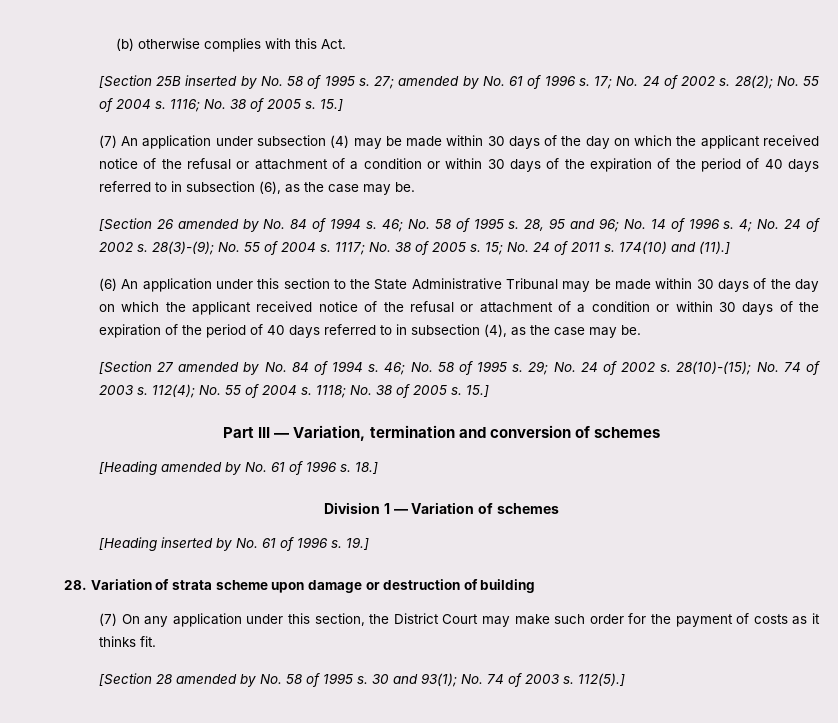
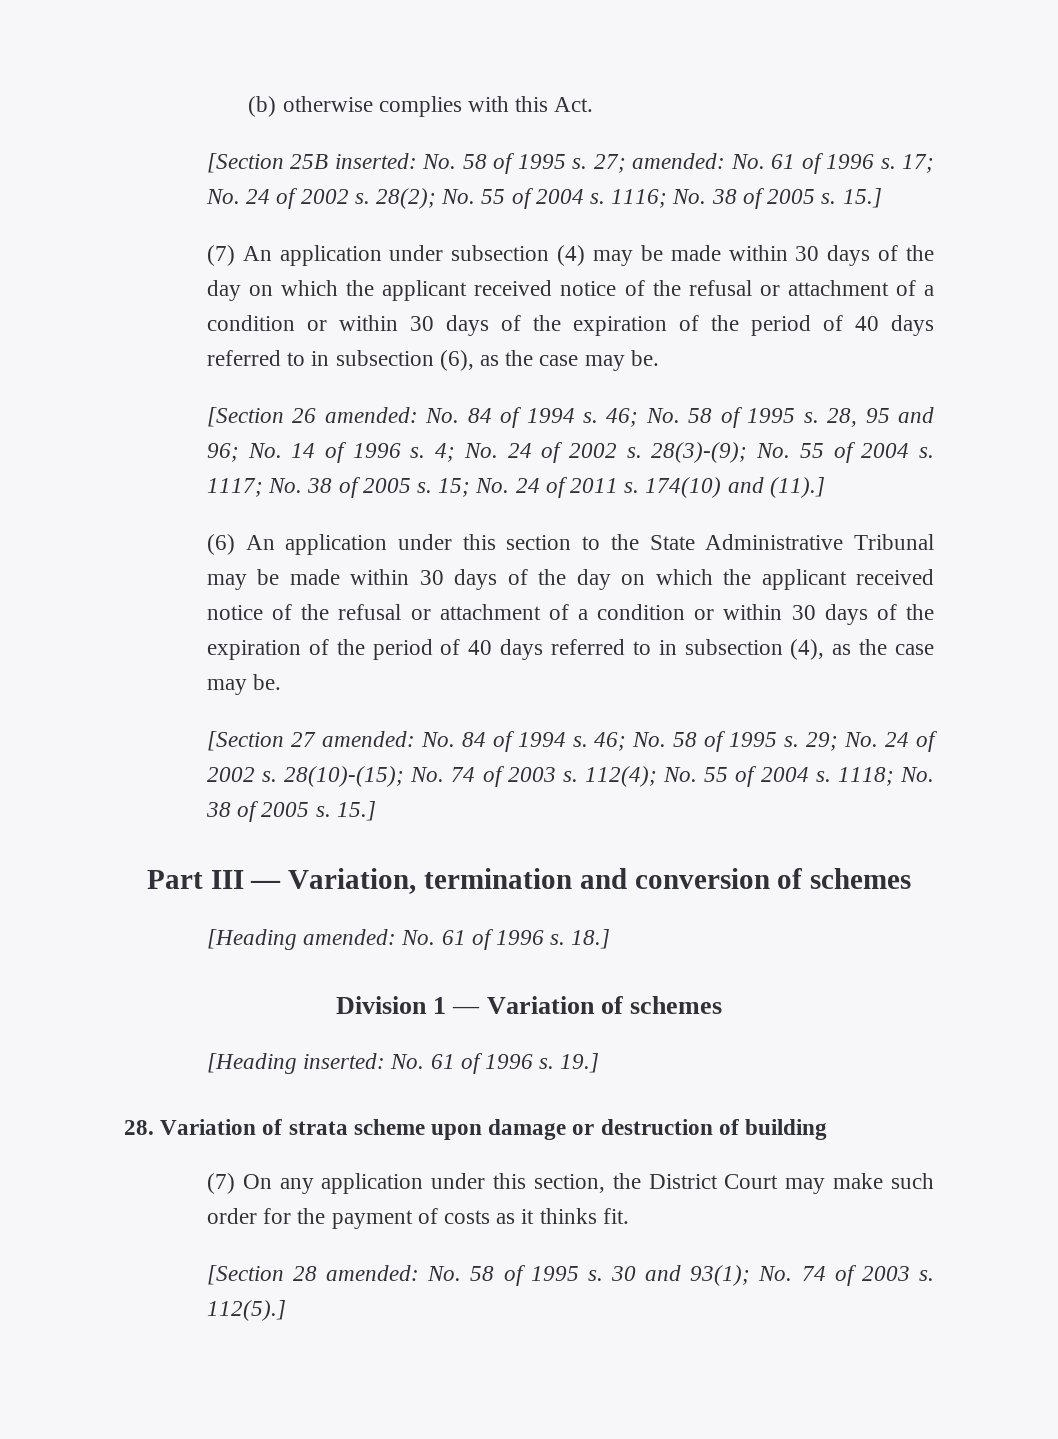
- [Section 25B inserted by No. 58 of 1995 s.
+ [Section 25B inserted: No. 58 of 1995 s.
- 27; amended by No. 61 of 1996 s.
+ 27; amended: No. 61 of 1996 s.
- [Section 26 amended by No. 84 of 1994 s.
+ [Section 26 amended: No. 84 of 1994 s.
- [Section 27 amended by No. 84 of 1994 s.
+ [Section 27 amended: No. 84 of 1994 s.
- [Heading amended by No. 61 of 1996 s.
+ [Heading amended: No. 61 of 1996 s.
- [Heading inserted by No. 61 of 1996 s.
+ [Heading inserted: No. 61 of 1996 s.
- [Section 28 amended by No. 58 of 1995 s.
+ [Section 28 amended: No. 58 of 1995 s.

